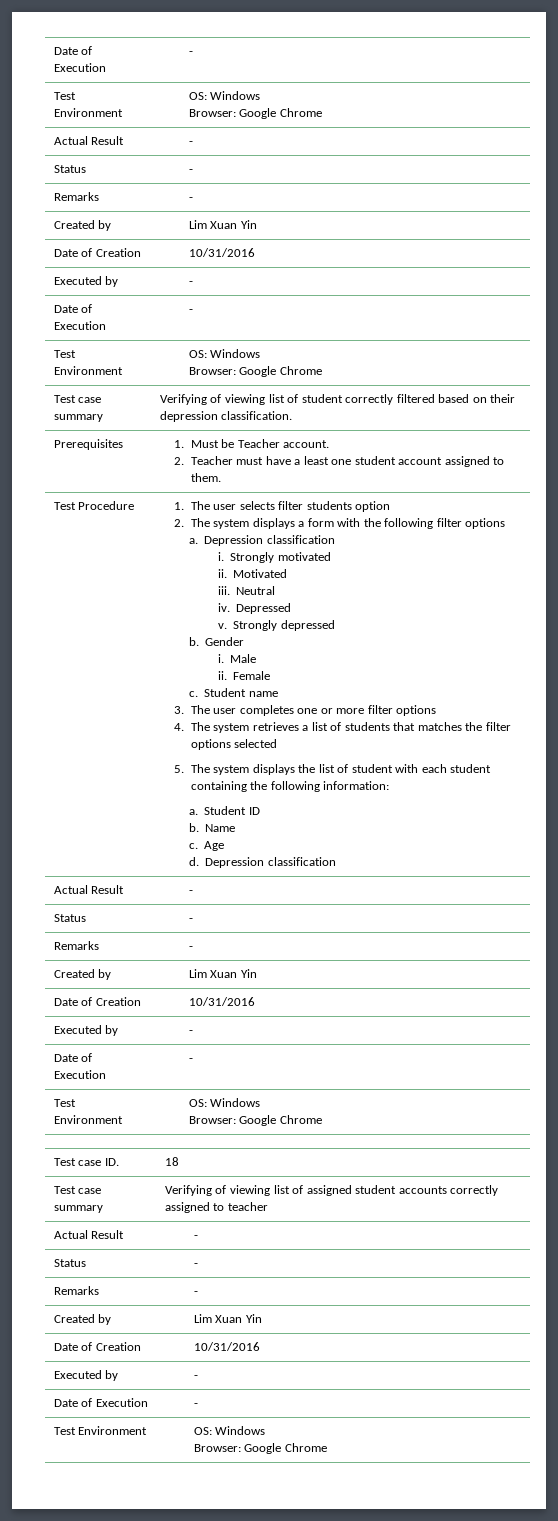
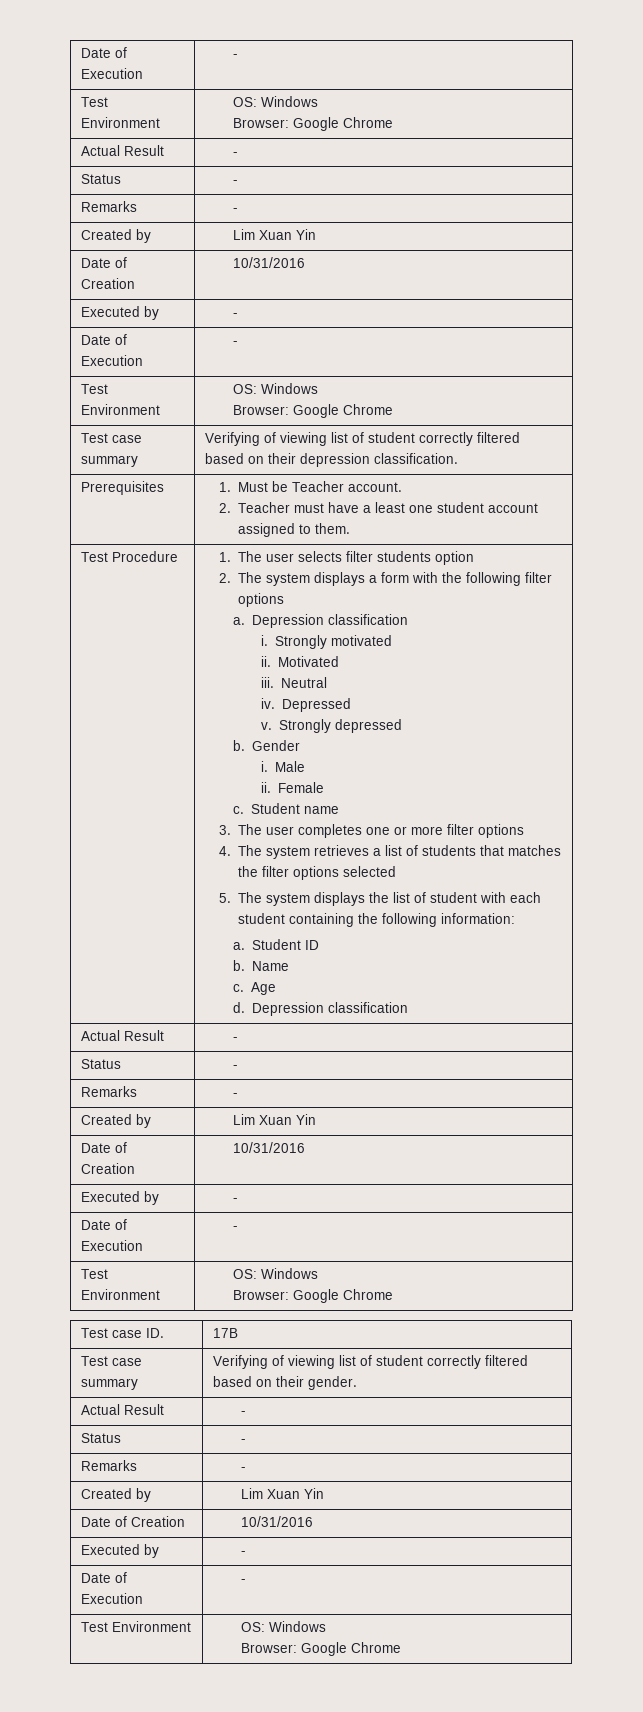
- Test case ID. | 18
- Test case summary | Verifying of viewing list of assigned student accounts correctly assigned to teacher
+ Test case ID. | 17B
+ Test case summary | Verifying of viewing list of student correctly filtered based on their gender.

